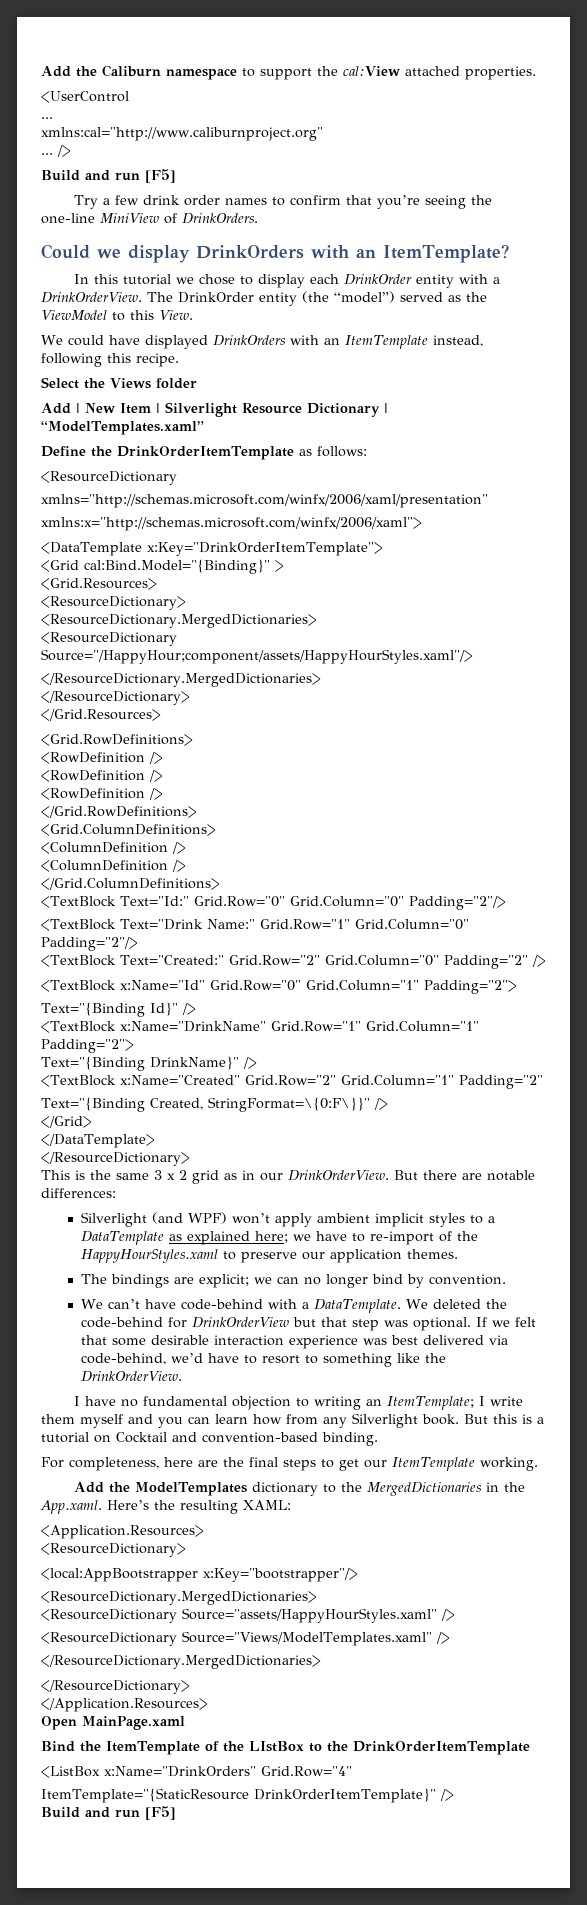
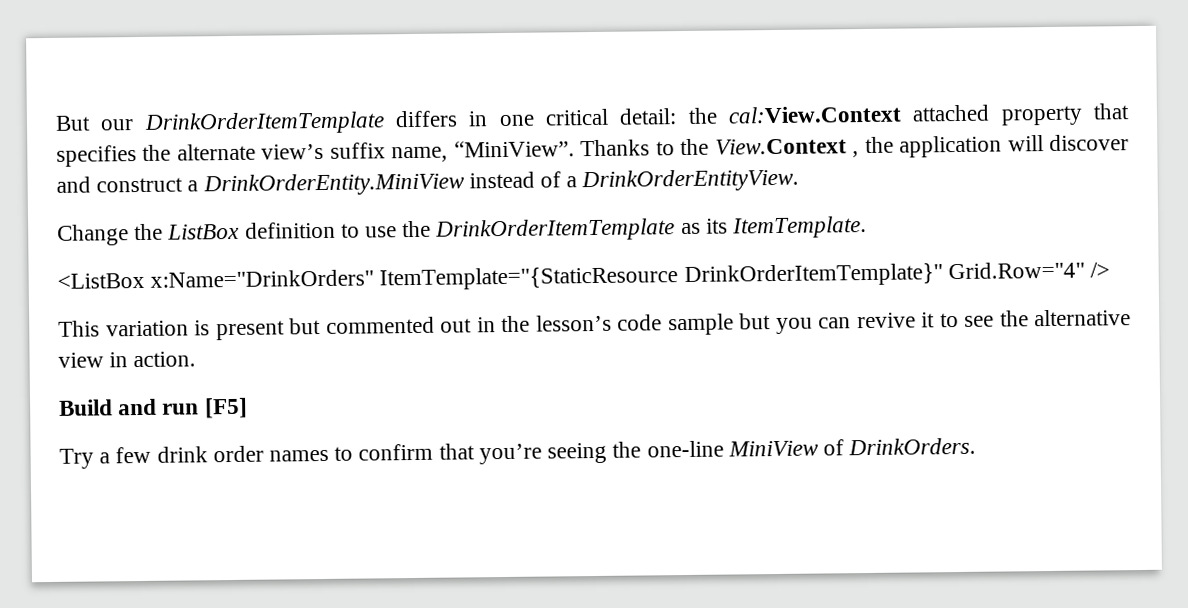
- Add the Caliburn namespace to support the cal:View attached properties.
- <UserControl
- ...
- xmlns:cal="http://www.caliburnproject.org"
- ... />
+ But our DrinkOrderItemTemplate differs in one critical detail: the cal:View.Context attached property that specifies the alternate view’s suffix name, “MiniView”. Thanks to the View.Context , the application will discover and construct a DrinkOrderEntity.MiniView instead of a DrinkOrderEntityView.
+ Change the ListBox definition to use the DrinkOrderItemTemplate as its ItemTemplate.
+ <ListBox x:Name="DrinkOrders" ItemTemplate="{StaticResource DrinkOrderItemTemplate}" Grid.Row="4" />
+ This variation is present but commented out in the lesson’s code sample but you can revive it to see the alternative view in action.
- Could we display DrinkOrders with an ItemTemplate?
- In this tutorial we chose to display each DrinkOrder entity with a DrinkOrderView. The DrinkOrder entity (the “model”) served as the ViewModel to this View.
- We could have displayed DrinkOrders with an ItemTemplate instead, following this recipe.
- Select the Views folder
- Add | New Item | Silverlight Resource Dictionary | “ModelTemplates.xaml”
- Define the DrinkOrderItemTemplate as follows:
- <ResourceDictionary
- xmlns="http://schemas.microsoft.com/winfx/2006/xaml/presentation"
- xmlns:x="http://schemas.microsoft.com/winfx/2006/xaml">
- <DataTemplate x:Key="DrinkOrderItemTemplate">
- <Grid cal:Bind.Model="{Binding}" >
- <Grid.Resources>
- <ResourceDictionary>
- <ResourceDictionary.MergedDictionaries>
- <ResourceDictionary Source="/HappyHour;component/assets/HappyHourStyles.xaml"/>
- </ResourceDictionary.MergedDictionaries>
- </ResourceDictionary>
- </Grid.Resources>
- <Grid.RowDefinitions>
- <RowDefinition />
- <RowDefinition />
- <RowDefinition />
- </Grid.RowDefinitions>
- <Grid.ColumnDefinitions>
- <ColumnDefinition />
- <ColumnDefinition />
- </Grid.ColumnDefinitions>
- <TextBlock Text="Id:" Grid.Row="0" Grid.Column="0" Padding="2"/>
- <TextBlock Text="Drink Name:" Grid.Row="1" Grid.Column="0" Padding="2"/>
- <TextBlock Text="Created:" Grid.Row="2" Grid.Column="0" Padding="2" />
- <TextBlock x:Name="Id" Grid.Row="0" Grid.Column="1" Padding="2">
- Text="{Binding Id}" />
- <TextBlock x:Name="DrinkName" Grid.Row="1" Grid.Column="1" Padding="2">
- Text="{Binding DrinkName}" />
- <TextBlock x:Name="Created" Grid.Row="2" Grid.Column="1" Padding="2"
- Text="{Binding Created, StringFormat=\{0:F\}}" />
- </Grid>
- </DataTemplate>
- </ResourceDictionary>
- This is the same 3 x 2 grid as in our DrinkOrderView. But there are notable differences:
- Silverlight (and WPF) won’t apply ambient implicit styles to a DataTemplate as explained here; we have to re-import of the HappyHourStyles.xaml to preserve our application themes.
- The bindings are explicit; we can no longer bind by convention.
- We can’t have code-behind with a DataTemplate. We deleted the code-behind for DrinkOrderView but that step was optional. If we felt that some desirable interaction experience was best delivered via code-behind, we’d have to resort to something like the DrinkOrderView.
- I have no fundamental objection to writing an ItemTemplate; I write them myself and you can learn how from any Silverlight book. But this is a tutorial on Cocktail and convention-based binding.
- For completeness, here are the final steps to get our ItemTemplate working.
- Add the ModelTemplates dictionary to the MergedDictionaries in the App.xaml. Here’s the resulting XAML:
- <Application.Resources>
- <ResourceDictionary>
- <local:AppBootstrapper x:Key="bootstrapper"/>
- <ResourceDictionary.MergedDictionaries>
- <ResourceDictionary Source="assets/HappyHourStyles.xaml" />
- <ResourceDictionary Source="Views/ModelTemplates.xaml" />
- </ResourceDictionary.MergedDictionaries>
- </ResourceDictionary>
- </Application.Resources>
- Open MainPage.xaml
- Bind the ItemTemplate of the LIstBox to the DrinkOrderItemTemplate
- <ListBox x:Name="DrinkOrders" Grid.Row="4"
- ItemTemplate="{StaticResource DrinkOrderItemTemplate}" />
- Build and run [F5]

